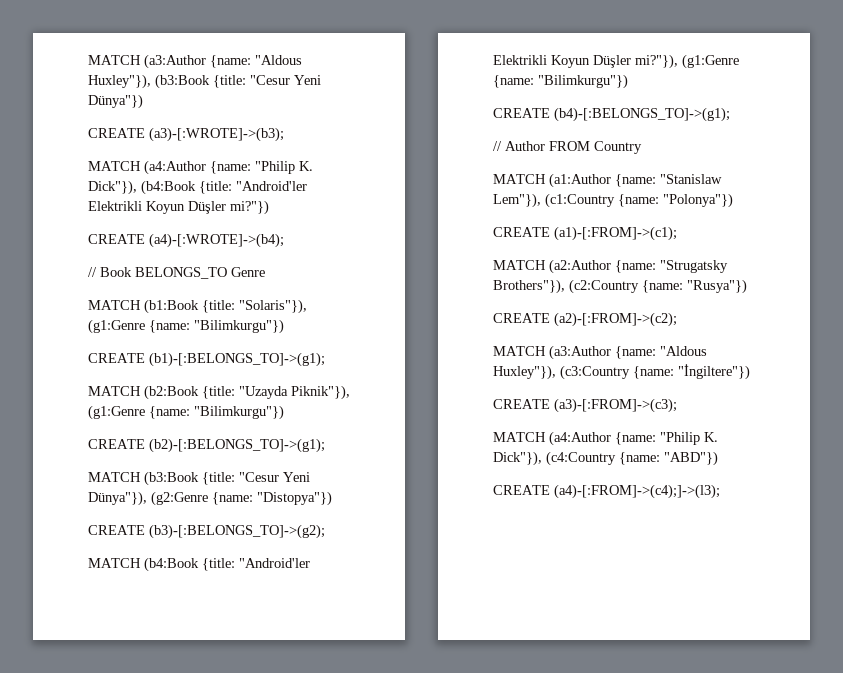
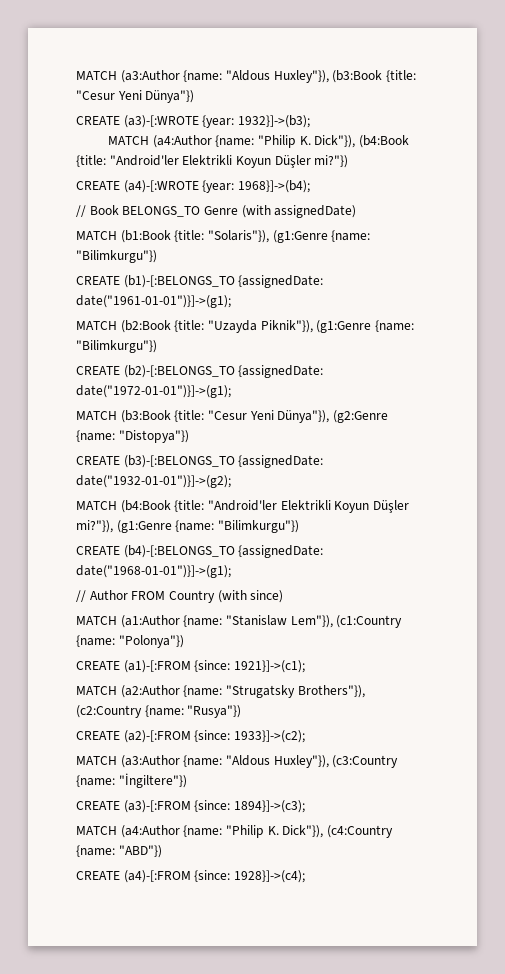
- CREATE (a3)-[:WROTE]->(b3);
+ CREATE (a3)-[:WROTE {year: 1932}]->(b3);
- CREATE (a4)-[:WROTE]->(b4);
+ CREATE (a4)-[:WROTE {year: 1968}]->(b4);
- // Book BELONGS_TO Genre
+ // Book BELONGS_TO Genre (with assignedDate)
- CREATE (b1)-[:BELONGS_TO]->(g1);
+ CREATE (b1)-[:BELONGS_TO {assignedDate: date("1961-01-01")}]->(g1);
- CREATE (b2)-[:BELONGS_TO]->(g1);
+ CREATE (b2)-[:BELONGS_TO {assignedDate: date("1972-01-01")}]->(g1);
- CREATE (b3)-[:BELONGS_TO]->(g2);
+ CREATE (b3)-[:BELONGS_TO {assignedDate: date("1932-01-01")}]->(g2);
- CREATE (b4)-[:BELONGS_TO]->(g1);
+ CREATE (b4)-[:BELONGS_TO {assignedDate: date("1968-01-01")}]->(g1);
- // Author FROM Country
+ // Author FROM Country (with since)
- CREATE (a1)-[:FROM]->(c1);
+ CREATE (a1)-[:FROM {since: 1921}]->(c1);
- CREATE (a2)-[:FROM]->(c2);
+ CREATE (a2)-[:FROM {since: 1933}]->(c2);
- CREATE (a3)-[:FROM]->(c3);
+ CREATE (a3)-[:FROM {since: 1894}]->(c3);
- CREATE (a4)-[:FROM]->(c4);]->(l3);
+ CREATE (a4)-[:FROM {since: 1928}]->(c4);

